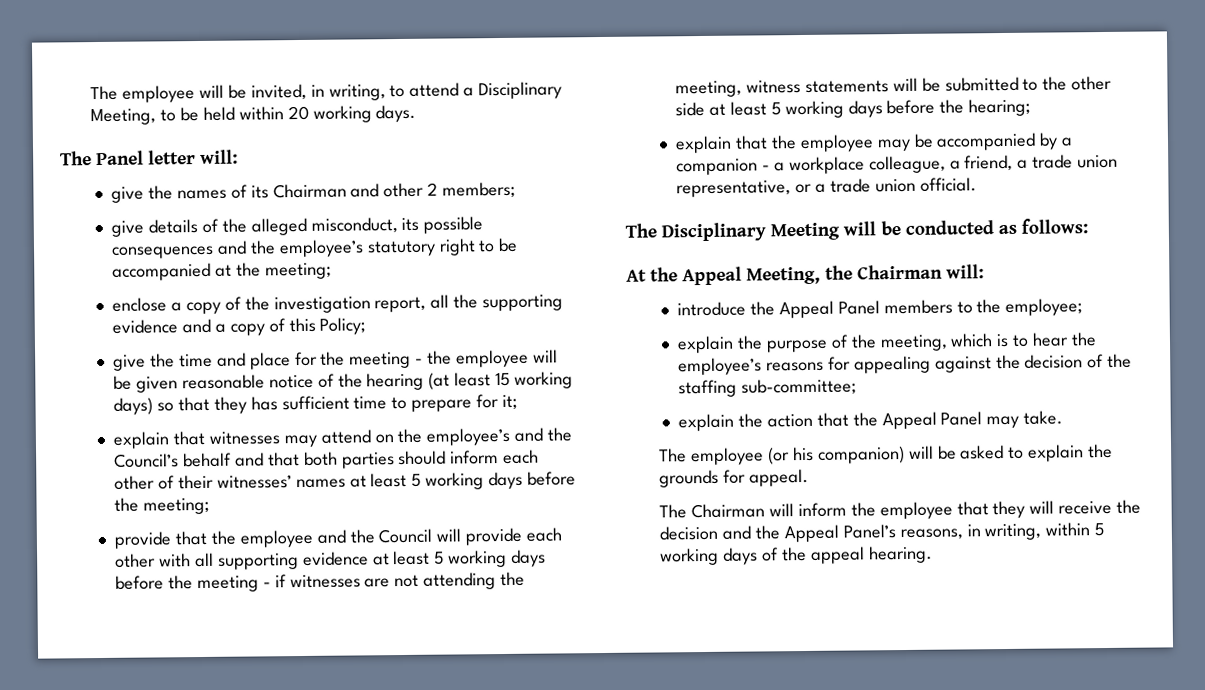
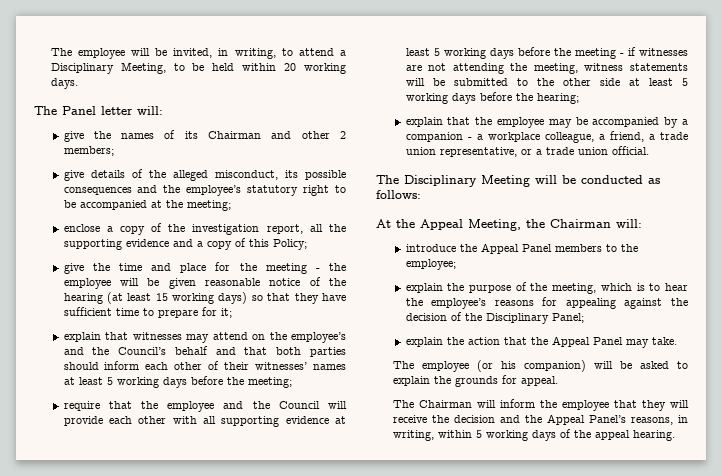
- give the time and place for the meeting - the employee will be given reasonable notice of the hearing (at least 15 working days) so that they has sufficient time to prepare for it;
+ give the time and place for the meeting - the employee will be given reasonable notice of the hearing (at least 15 working days) so that they have sufficient time to prepare for it;
- provide that the employee and the Council will provide each other with all supporting evidence at least 5 working days before the meeting - if witnesses are not attending the meeting, witness statements will be submitted to the other side at least 5 working days before the hearing;
+ require that the employee and the Council will provide each other with all supporting evidence at least 5 working days before the meeting - if witnesses are not attending the meeting, witness statements will be submitted to the other side at least 5 working days before the hearing;
- explain the purpose of the meeting, which is to hear the employee’s reasons for appealing against the decision of the staffing sub-committee;
+ explain the purpose of the meeting, which is to hear the employee’s reasons for appealing against the decision of the Disciplinary Panel;

